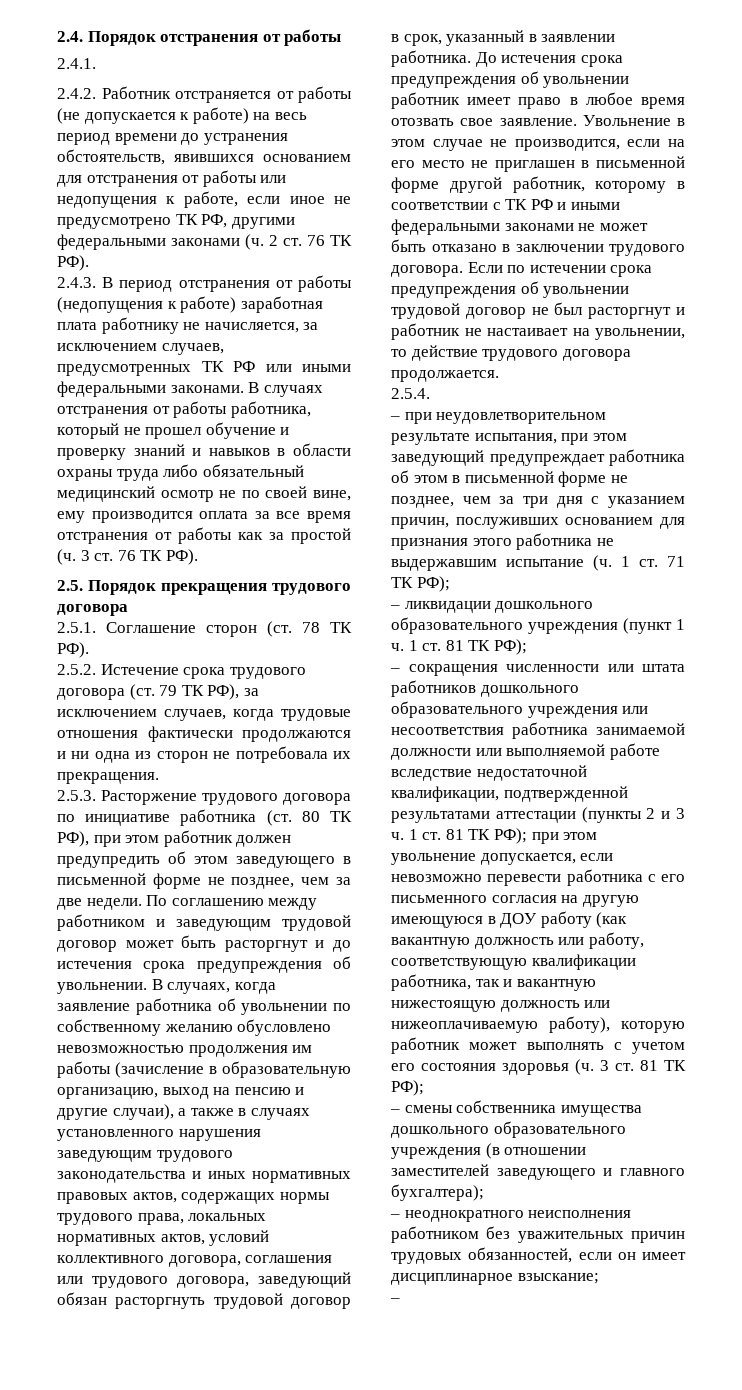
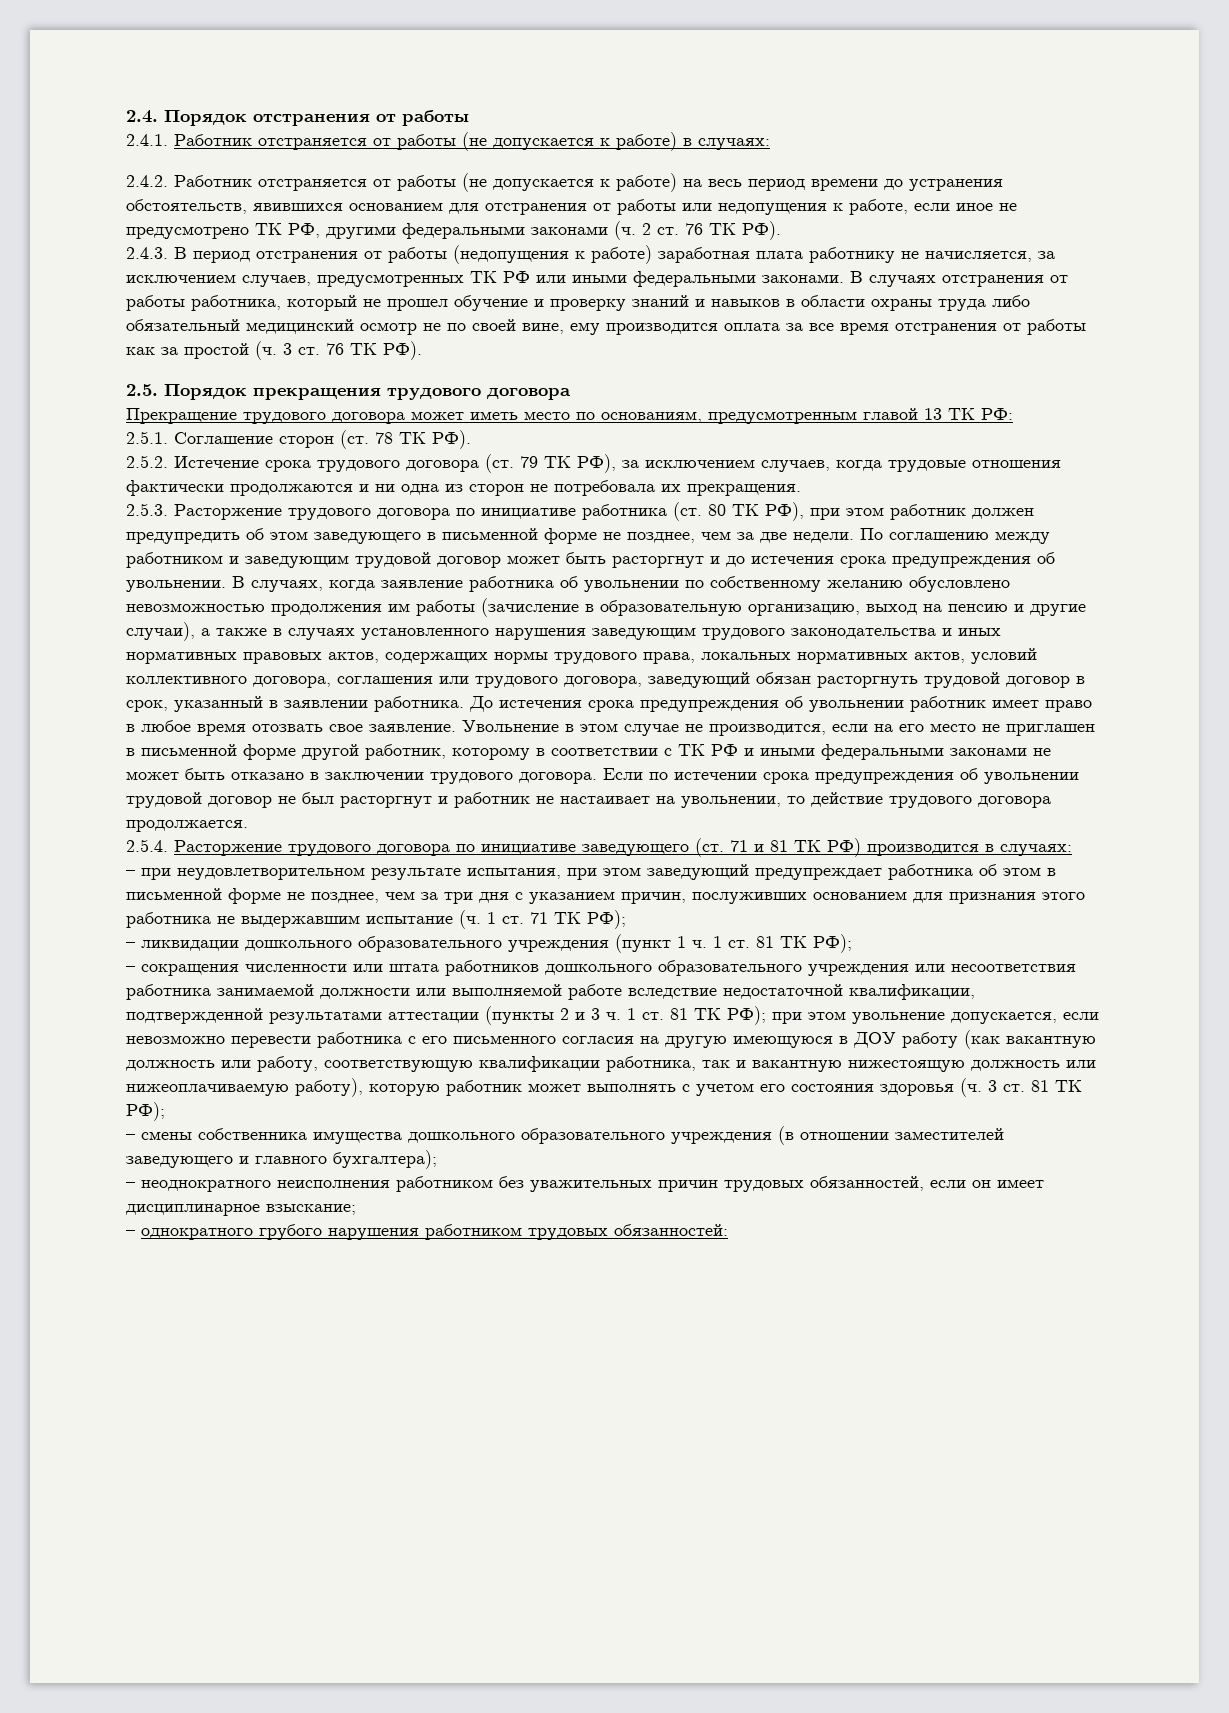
- 2.4.1.
+ 2.4.1. Работник отстраняется от работы (не допускается к работе) в случаях:
+ Прекращение трудового договора может иметь место по основаниям, предусмотренным главой 13 ТК РФ:
- 2.5.4.
+ 2.5.4. Расторжение трудового договора по инициативе заведующего (ст. 71 и 81 ТК РФ) производится в случаях:
  – неоднократного неисполнения работником без уважительных причин трудовых обязанностей, если он имеет дисциплинарное взыскание;
- –
+ – однократного грубого нарушения работником трудовых обязанностей:

